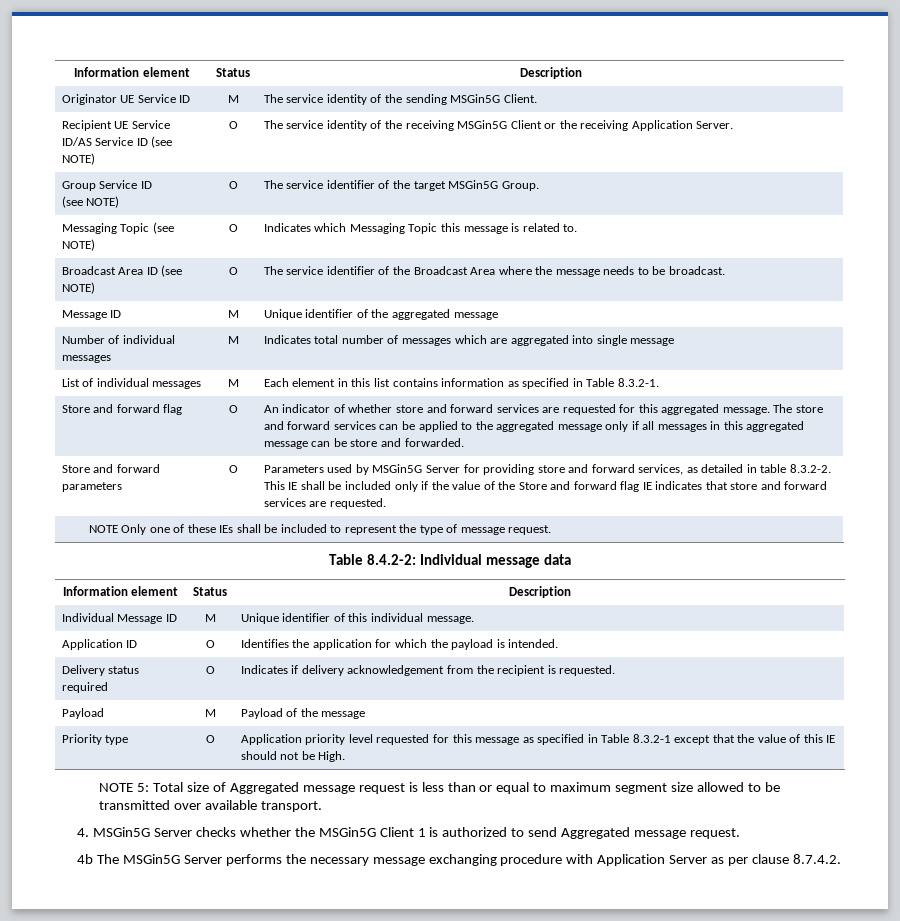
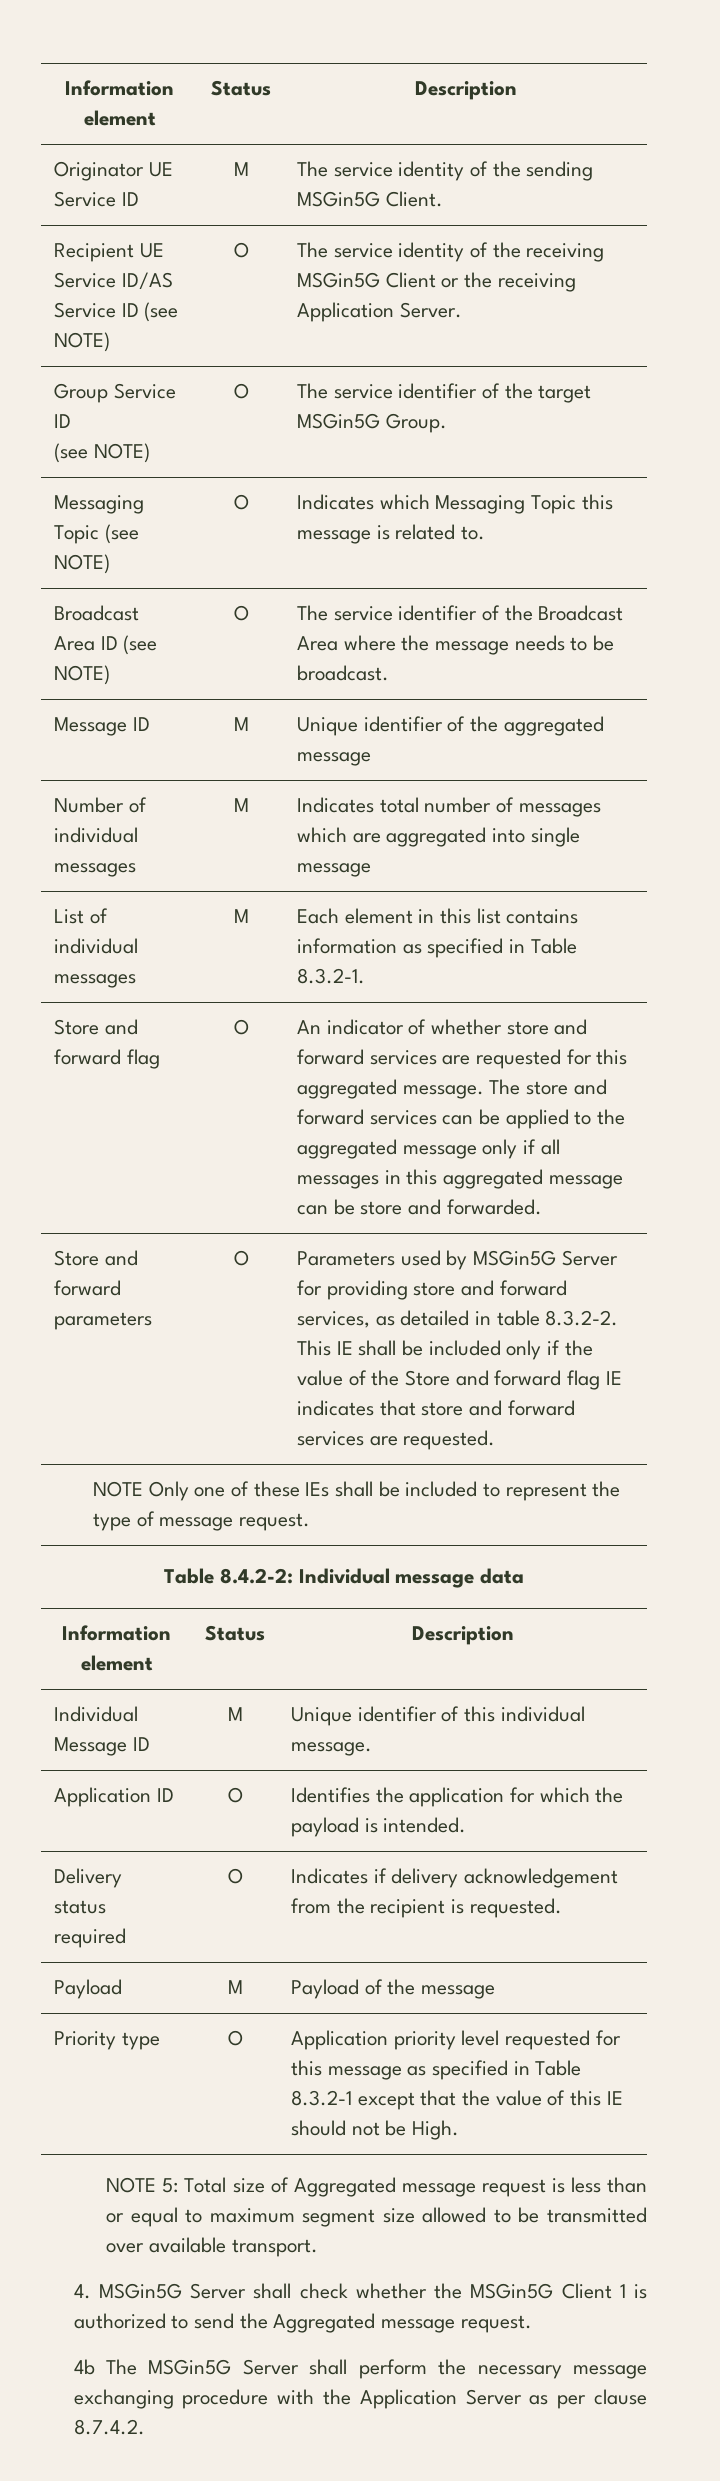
- 4. MSGin5G Server checks whether the MSGin5G Client 1 is authorized to send Aggregated message request.
+ 4. MSGin5G Server shall check whether the MSGin5G Client 1 is authorized to send the Aggregated message request.
- 4b The MSGin5G Server performs the necessary message exchanging procedure with Application Server as per clause 8.7.4.2.
+ 4b The MSGin5G Server shall perform the necessary message exchanging procedure with the Application Server as per clause 8.7.4.2.

